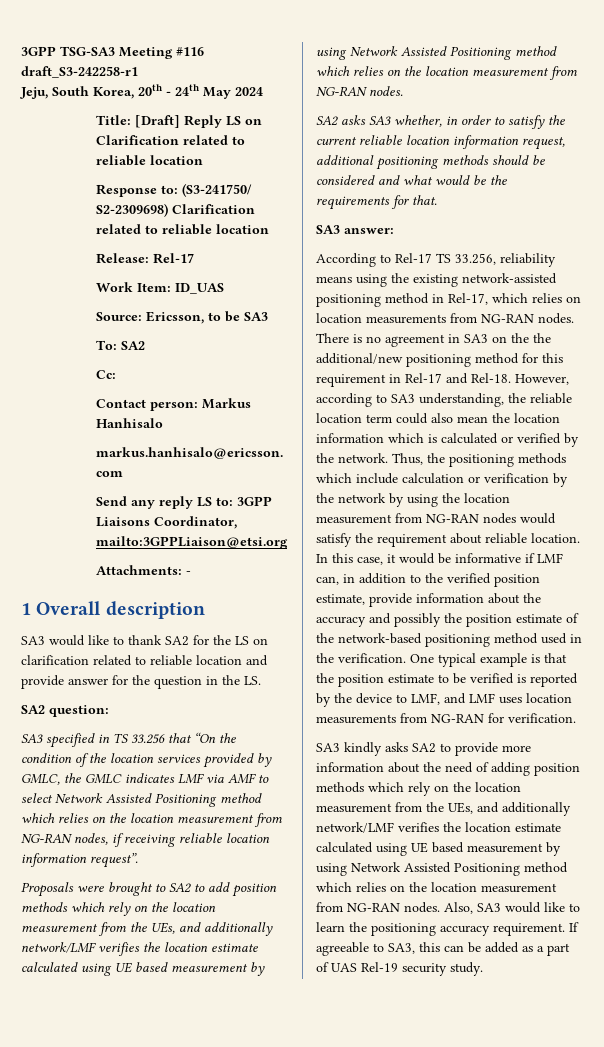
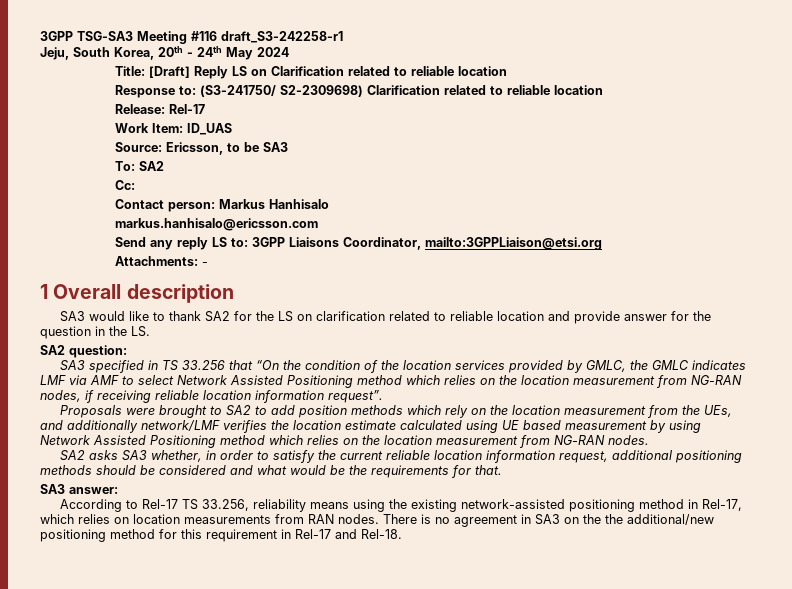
- According to Rel-17 TS 33.256, reliability means using the existing network-assisted positioning method in Rel-17, which relies on location measurements from NG-RAN nodes.
+ According to Rel-17 TS 33.256, reliability means using the existing network-assisted positioning method in Rel-17, which relies on location measurements from RAN nodes.
- However, according to SA3 understanding, the reliable location term could also mean the location information which is calculated or verified by the network. Thus, the positioning methods which include calculation or verification by the network by using the location measurement from NG-RAN nodes would satisfy the requirement about reliable location. In this case, it would be informative if LMF can, in addition to the verified position estimate, provide information about the accuracy and possibly the position estimate of the network-based positioning method used in the verification. One typical example is that the position estimate to be verified is reported by the device to LMF, and LMF uses location measurements from NG-RAN for verification.
- SA3 kindly asks SA2 to provide more information about the need of adding position methods which rely on the location measurement from the UEs, and additionally network/LMF verifies the location estimate calculated using UE based measurement by using Network Assisted Positioning method which relies on the location measurement from NG-RAN nodes. Also, SA3 would like to learn the positioning accuracy requirement. If agreeable to SA3, this can be added as a part of UAS Rel-19 security study.

